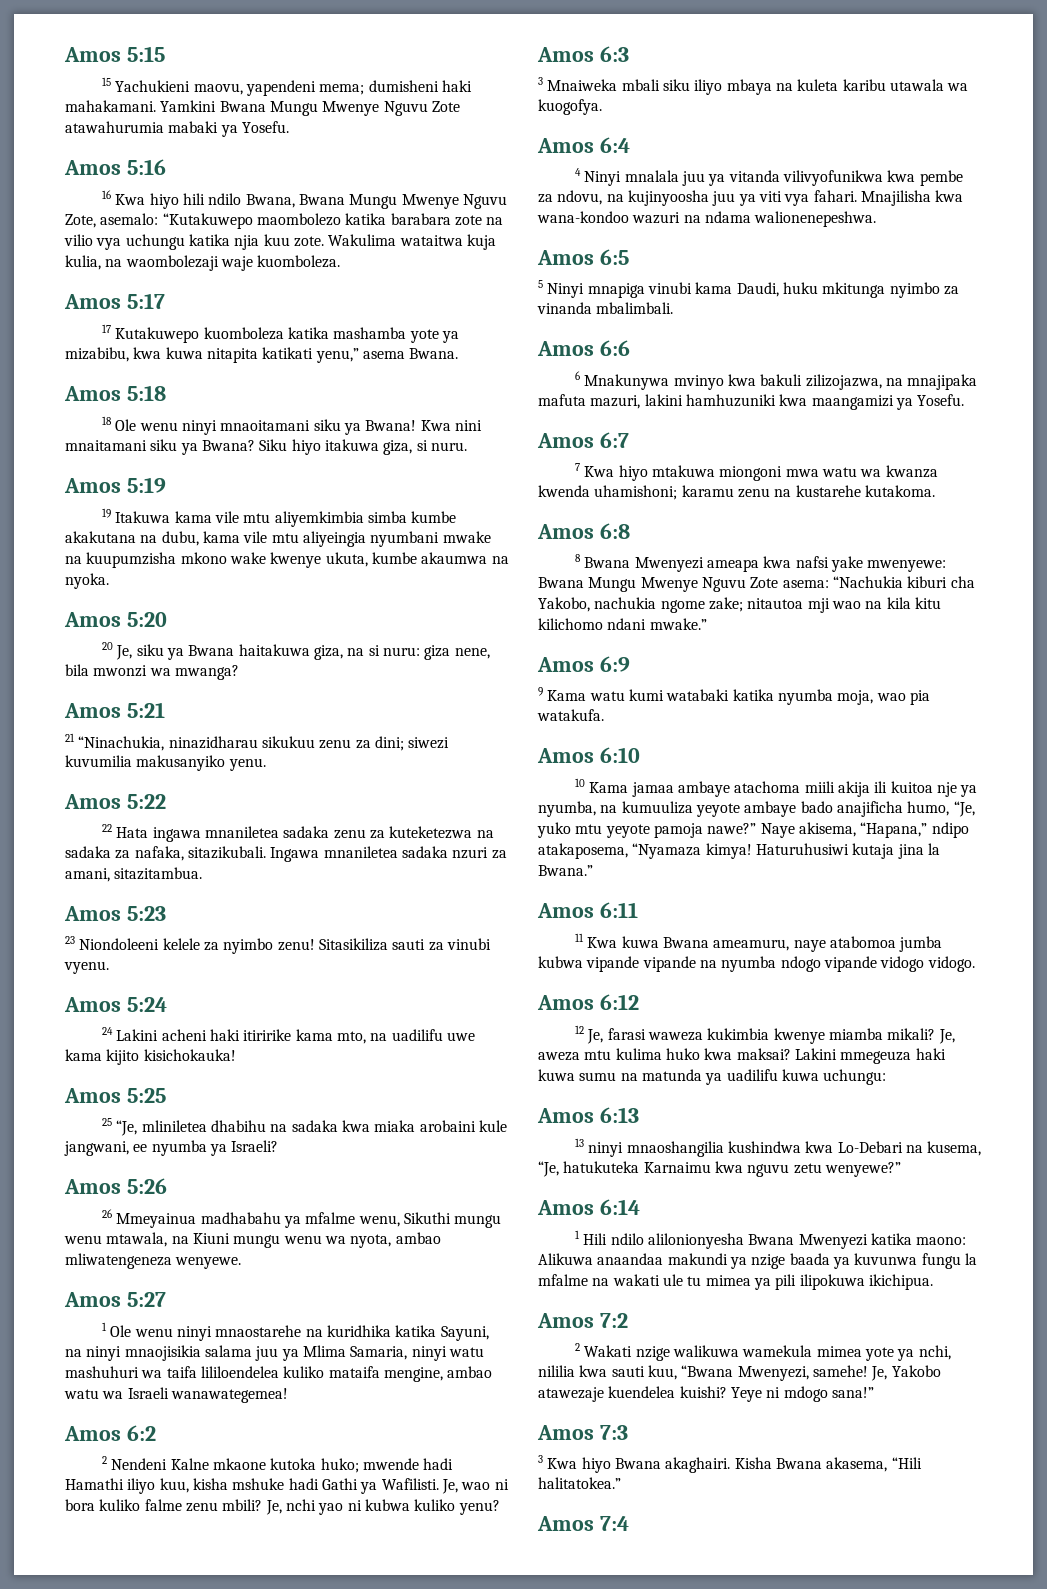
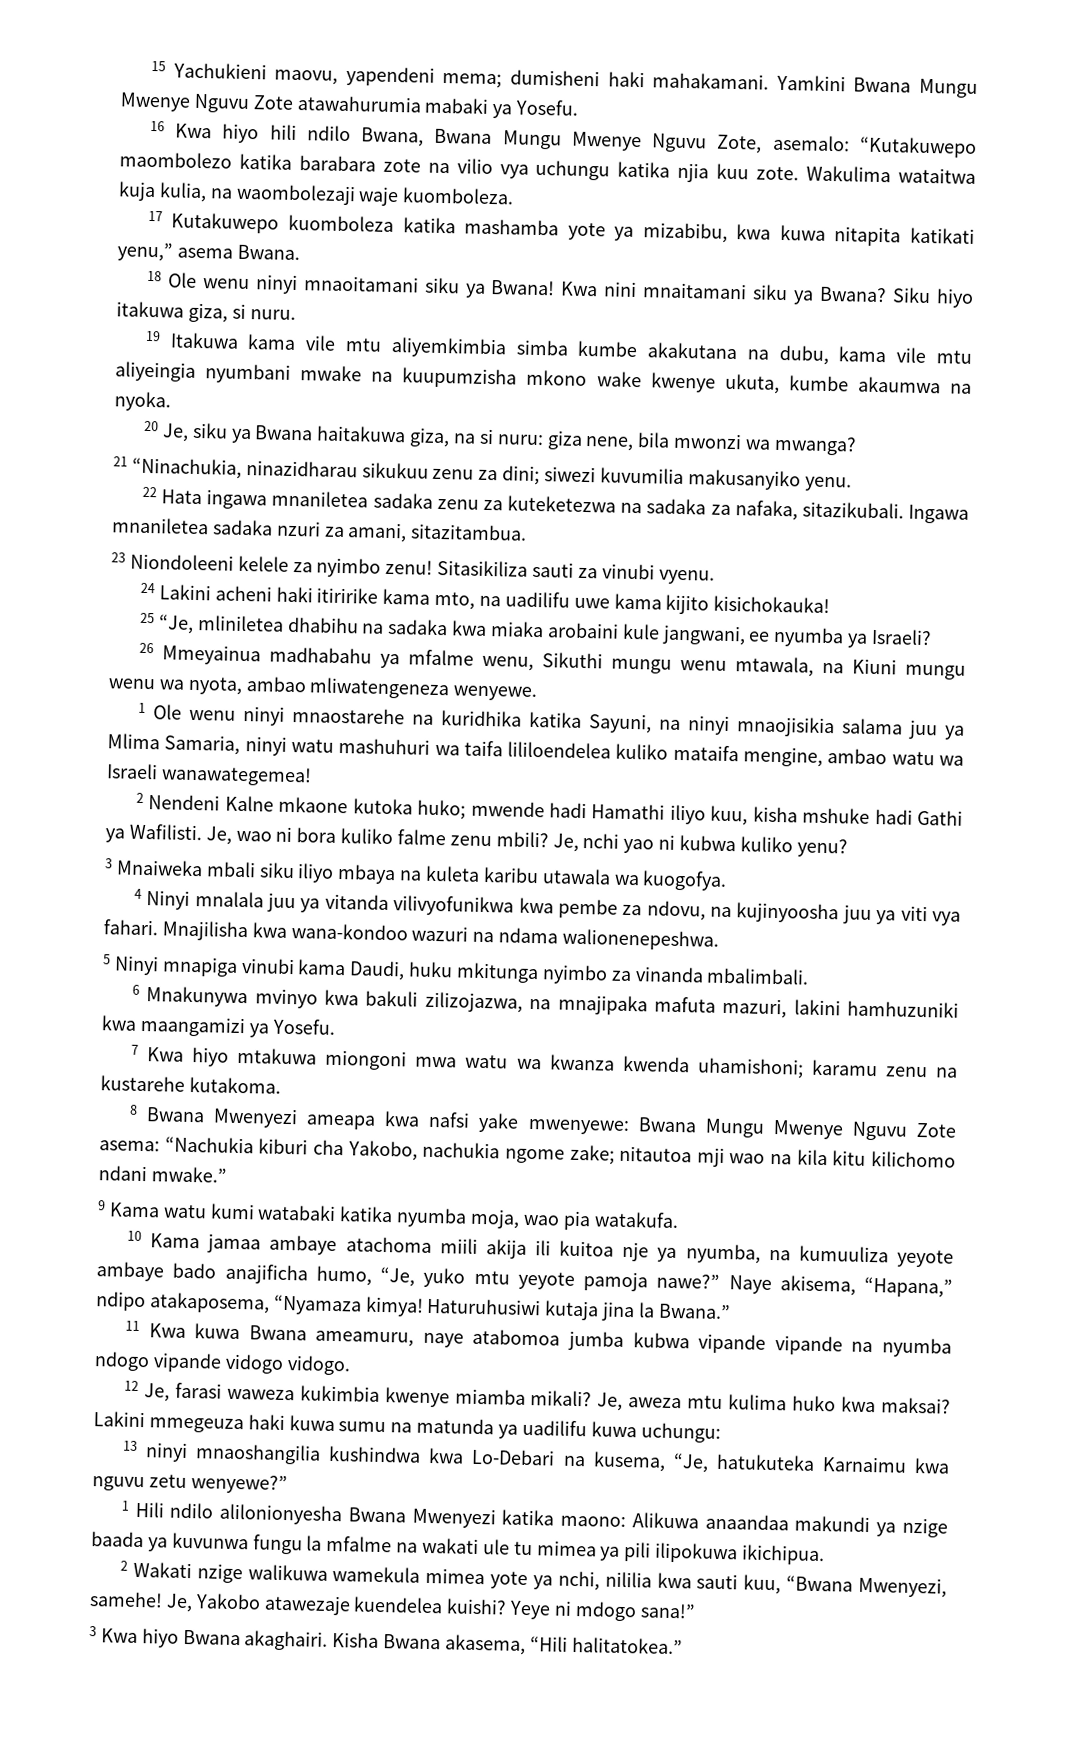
- Amos 5:15
- Amos 5:16
- Amos 5:17
- Amos 5:18
- Amos 5:19
- Amos 5:20
- Amos 5:21
- Amos 5:22
- Amos 5:23
- Amos 5:24
- Amos 5:25
- Amos 5:26
- Amos 5:27
- Amos 6:2
- Amos 6:3
- Amos 6:4
- Amos 6:5
- Amos 6:6
- Amos 6:7
- Amos 6:8
- Amos 6:9
- Amos 6:10
- Amos 6:11
- Amos 6:12
- Amos 6:13
- Amos 6:14
- Amos 7:2
- Amos 7:3
- Amos 7:4

